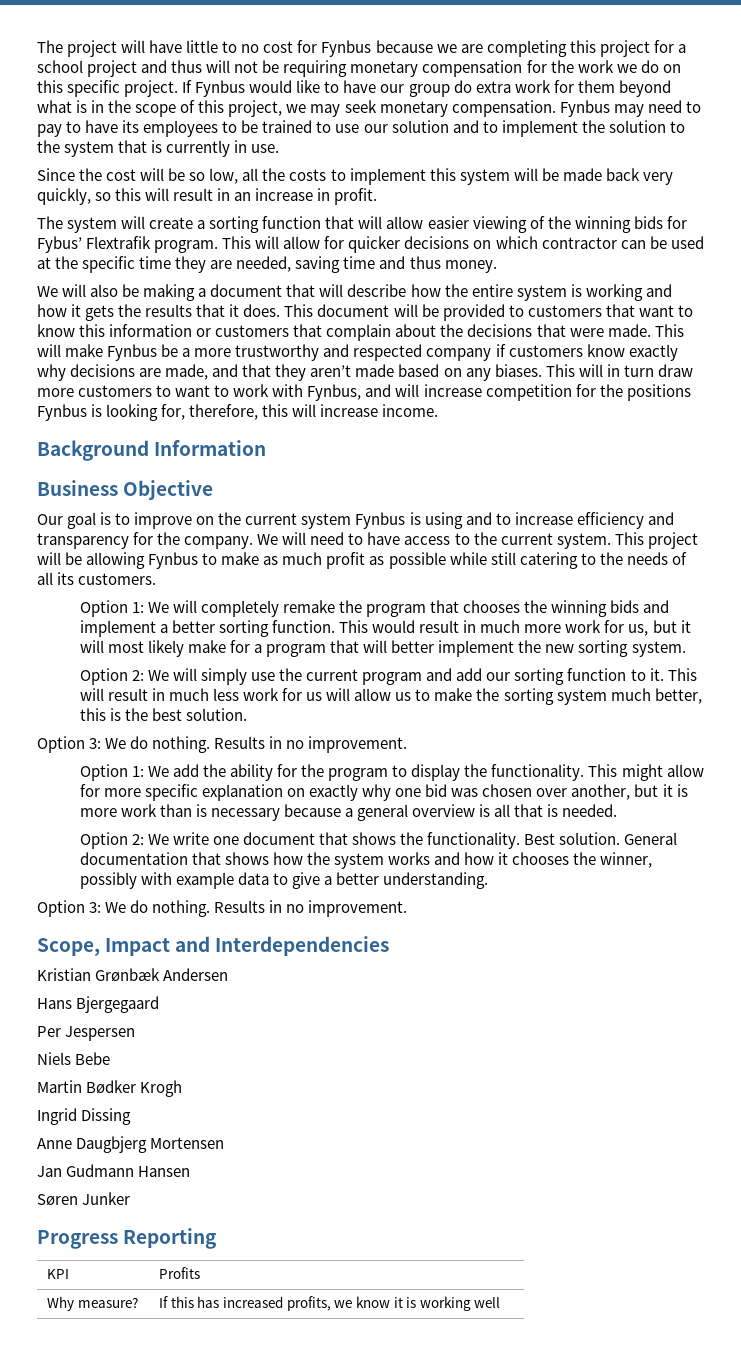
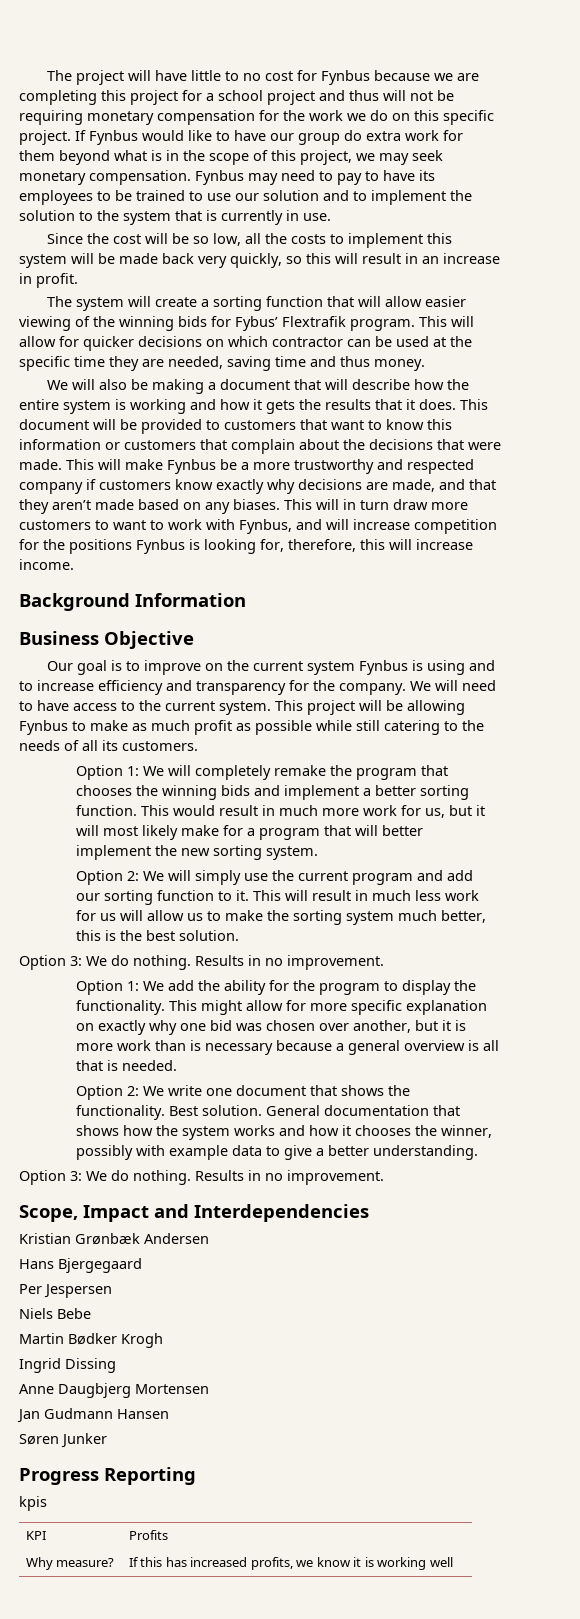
+ kpis

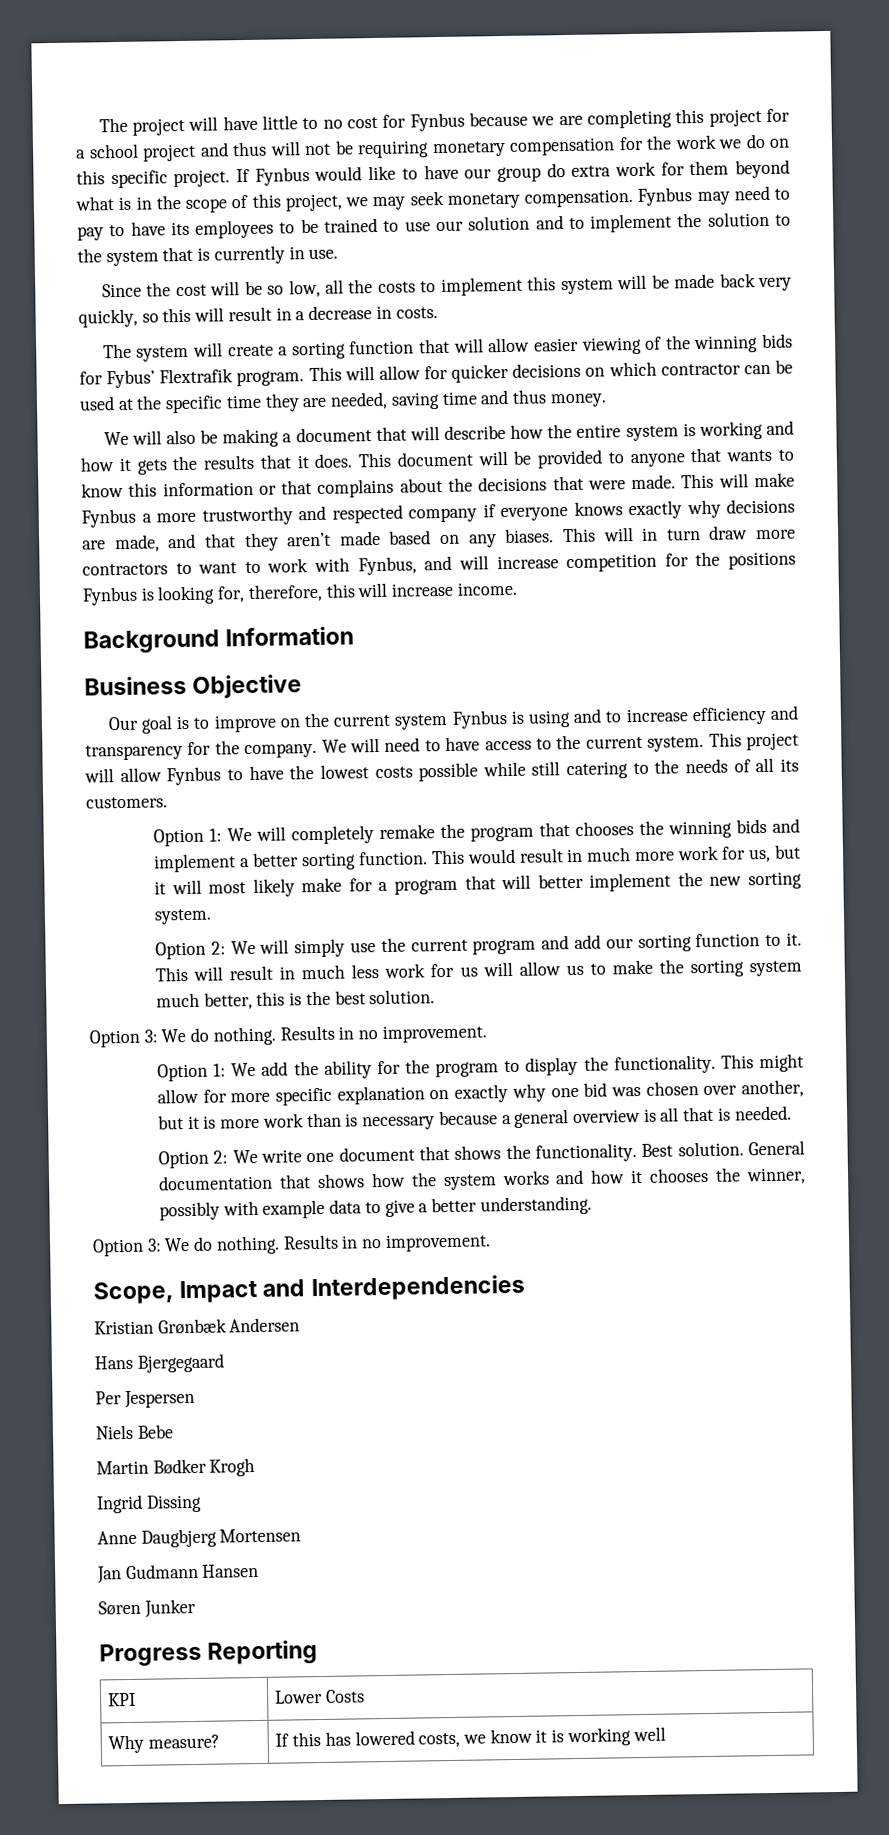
- Since the cost will be so low, all the costs to implement this system will be made back very quickly, so this will result in an increase in profit.
+ Since the cost will be so low, all the costs to implement this system will be made back very quickly, so this will result in a decrease in costs.
- This document will be provided to customers that want to know this information or customers that complain about the decisions that were made.
+ This document will be provided to anyone that wants to know this information or that complains about the decisions that were made.
- This will make Fynbus be a more trustworthy and respected company if customers know exactly why decisions are made, and that they aren’t made based on any biases.
+ This will make Fynbus a more trustworthy and respected company if everyone knows exactly why decisions are made, and that they aren’t made based on any biases.
- This will in turn draw more customers to want to work with Fynbus, and will increase competition for the positions Fynbus is looking for, therefore, this will increase income.
+ This will in turn draw more contractors to want to work with Fynbus, and will increase competition for the positions Fynbus is looking for, therefore, this will increase income.
- This project will be allowing Fynbus to make as much profit as possible while still catering to the needs of all its customers.
+ This project will allow Fynbus to have the lowest costs possible while still catering to the needs of all its customers.
- kpis
- KPI | Profits
+ KPI | Lower Costs
- Why measure? | If this has increased profits, we know it is working well
+ Why measure? | If this has lowered costs, we know it is working well

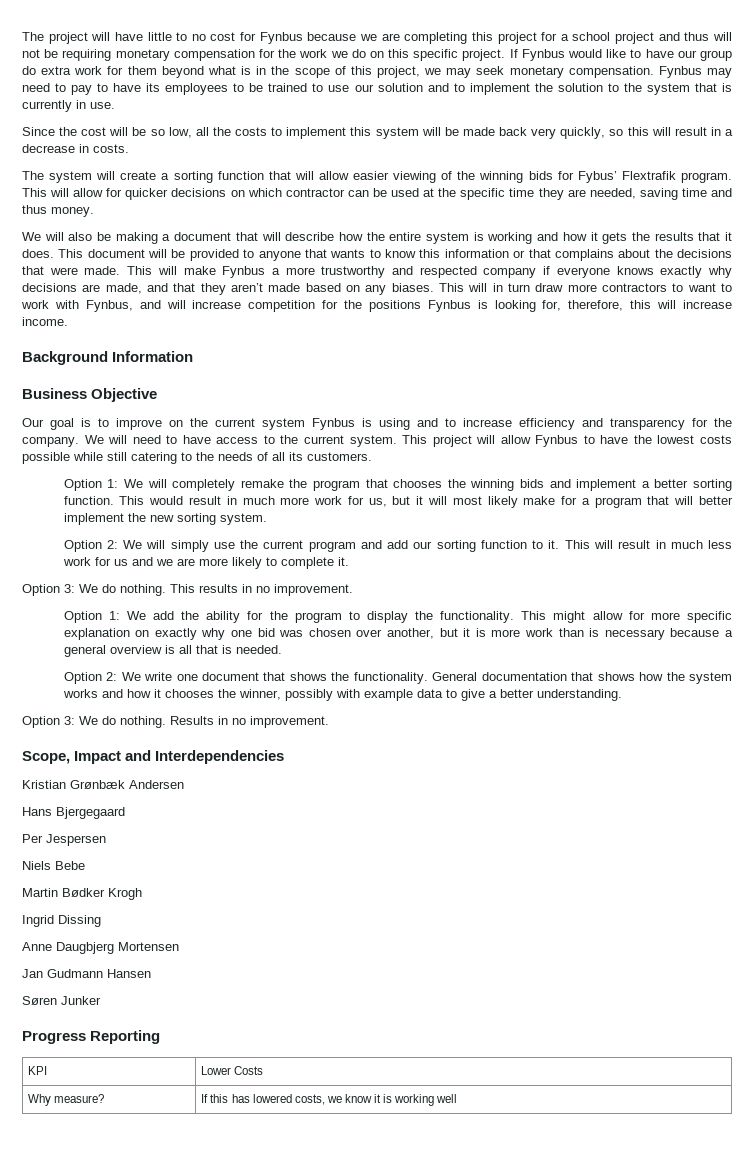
- This will result in much less work for us will allow us to make the sorting system much better, this is the best solution.
- Option 3: We do nothing. Results in no improvement.
+ This will result in much less work for us and we are more likely to complete it.
+ Option 3: We do nothing. This results in no improvement.
- Best solution.

